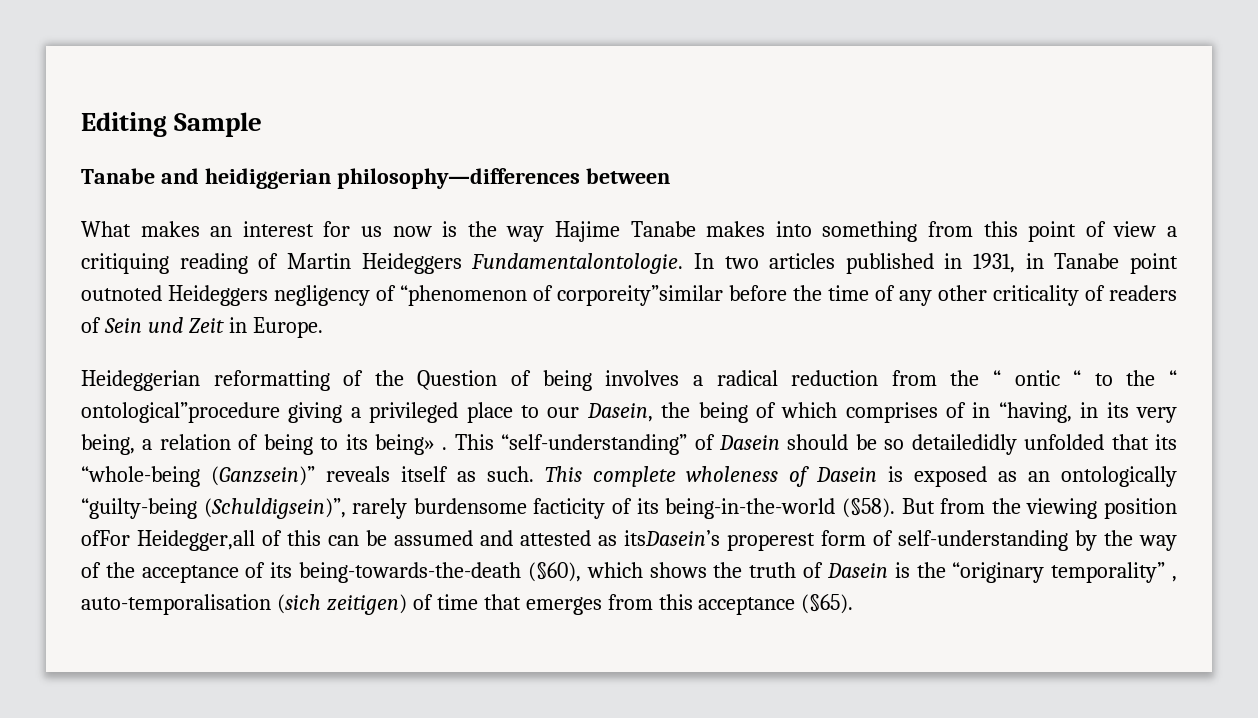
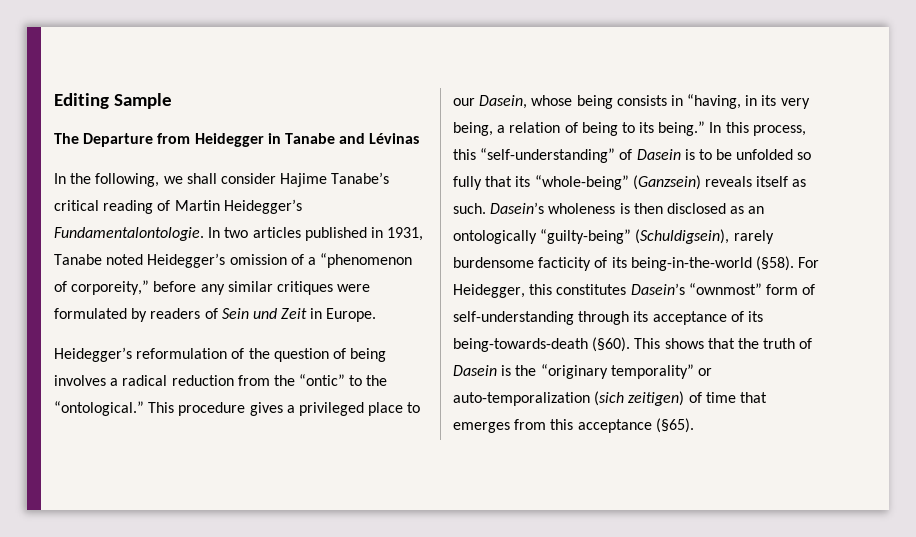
- Tanabe and heidiggerian philosophy—differences between
- What makes an interest for us now is the way Hajime Tanabe makes into something from this point of view a critiquing reading of Martin Heideggers Fundamentalontologie.
+ The Departure from Heidegger in Tanabe and Lévinas
+ In the following, we shall consider Hajime Tanabe’s critical reading of Martin Heidegger’s Fundamentalontologie.
- In two articles published in 1931, in Tanabe point outnoted Heideggers negligency of “phenomenon of corporeity”similar before the time of any other criticality of readers of Sein und Zeit in Europe.
+ In two articles published in 1931, Tanabe noted Heidegger’s omission of a “phenomenon of corporeity,” before any similar critiques were formulated by readers of Sein und Zeit in Europe.
- Heideggerian reformatting of the Question of being involves a radical reduction from the “ ontic “ to the “ ontological”procedure giving a privileged place to our Dasein, the being of which comprises of in “having, in its very being, a relation of being to its being» . This “self-understanding” of Dasein should be so detailedidly unfolded that its “whole-being (Ganzsein)” reveals itself as such. This complete wholeness of Dasein is exposed as an ontologically “guilty-being (Schuldigsein)”, rarely burdensome facticity of its being-in-the-world (§58).
+ Heidegger’s reformulation of the question of being involves a radical reduction from the “ontic” to the “ontological.” This procedure gives a privileged place to our Dasein, whose being consists in “having, in its very being, a relation of being to its being.” In this process, this “self-understanding” of Dasein is to be unfolded so fully that its “whole-being” (Ganzsein) reveals itself as such. Dasein’s wholeness is then disclosed as an ontologically “guilty-being” (Schuldigsein), rarely burdensome facticity of its being-in-the-world (§58).
- But from the viewing position ofFor Heidegger,all of this can be assumed and attested as itsDasein’s properest form of self-understanding by the way of the acceptance of its being-towards-the-death (§60), which shows the truth of Dasein is the “originary temporality” , auto-temporalisation (sich zeitigen) of time that emerges from this acceptance (§65).
+ For Heidegger, this constitutes Dasein’s “ownmost” form of self-understanding through its acceptance of its being-towards-death (§60). This shows that the truth of Dasein is the “originary temporality” or auto-temporalization (sich zeitigen) of time that emerges from this acceptance (§65).

